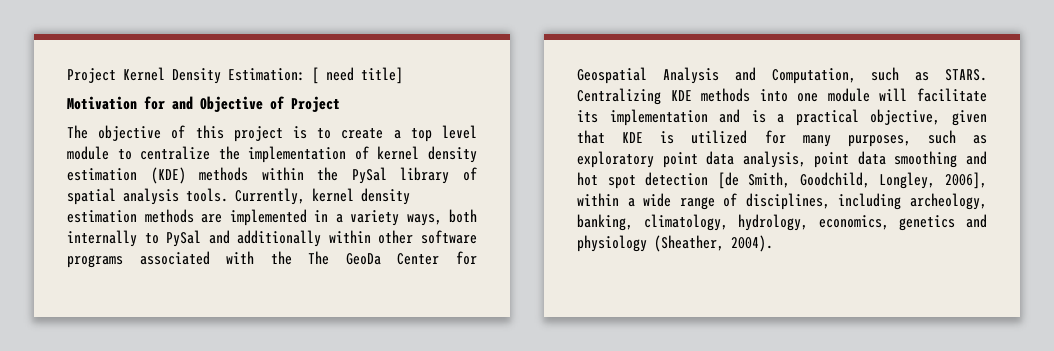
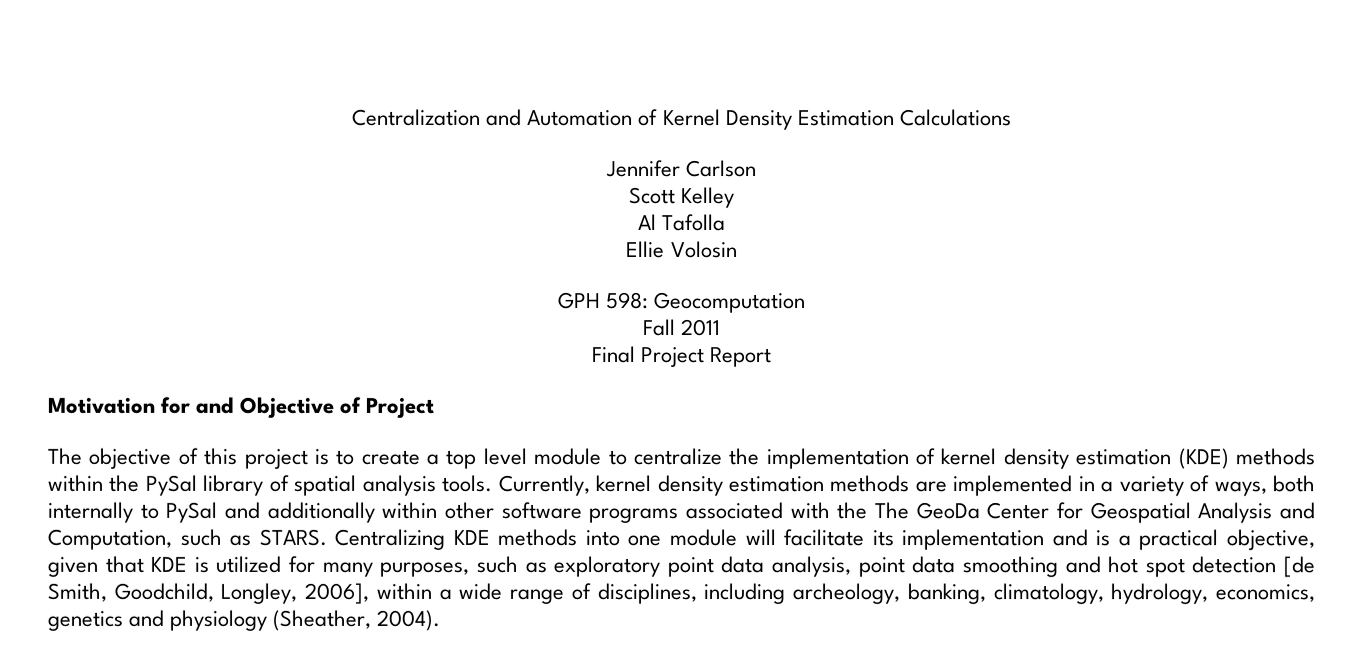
- Project Kernel Density Estimation: [ need title]
+ Centralization and Automation of Kernel Density Estimation Calculations
+ Jennifer Carlson
+ Scott Kelley
+ Al Tafolla
+ Ellie Volosin
+ GPH 598: Geocomputation
+ Fall 2011
+ Final Project Report
- Currently, kernel density estimation methods are implemented in a variety ways, both internally to PySal and additionally within other software programs associated with the The GeoDa Center for Geospatial Analysis and Computation, such as STARS.
+ Currently, kernel density estimation methods are implemented in a variety of ways, both internally to PySal and additionally within other software programs associated with the The GeoDa Center for Geospatial Analysis and Computation, such as STARS.

